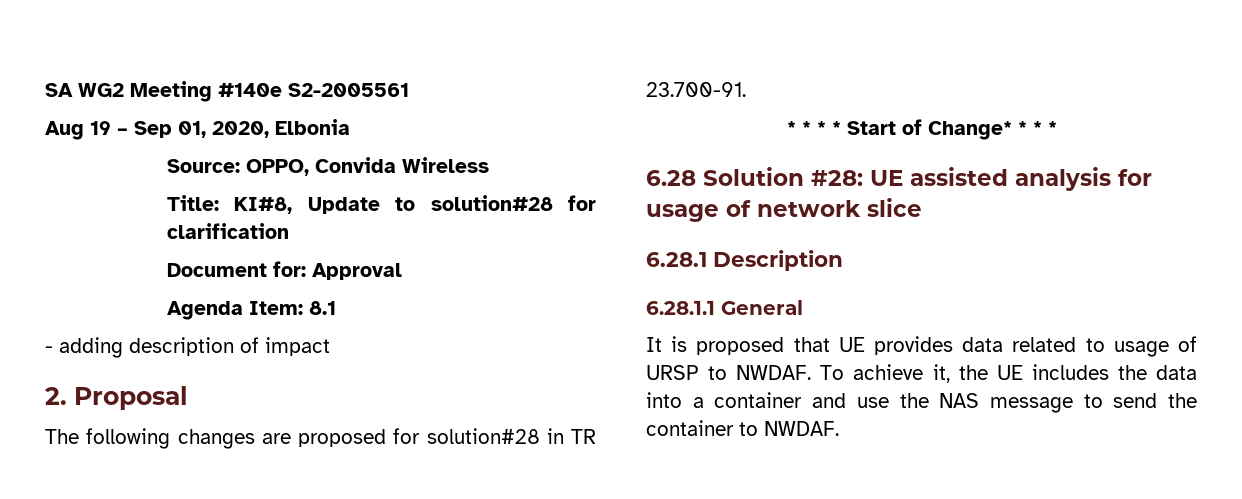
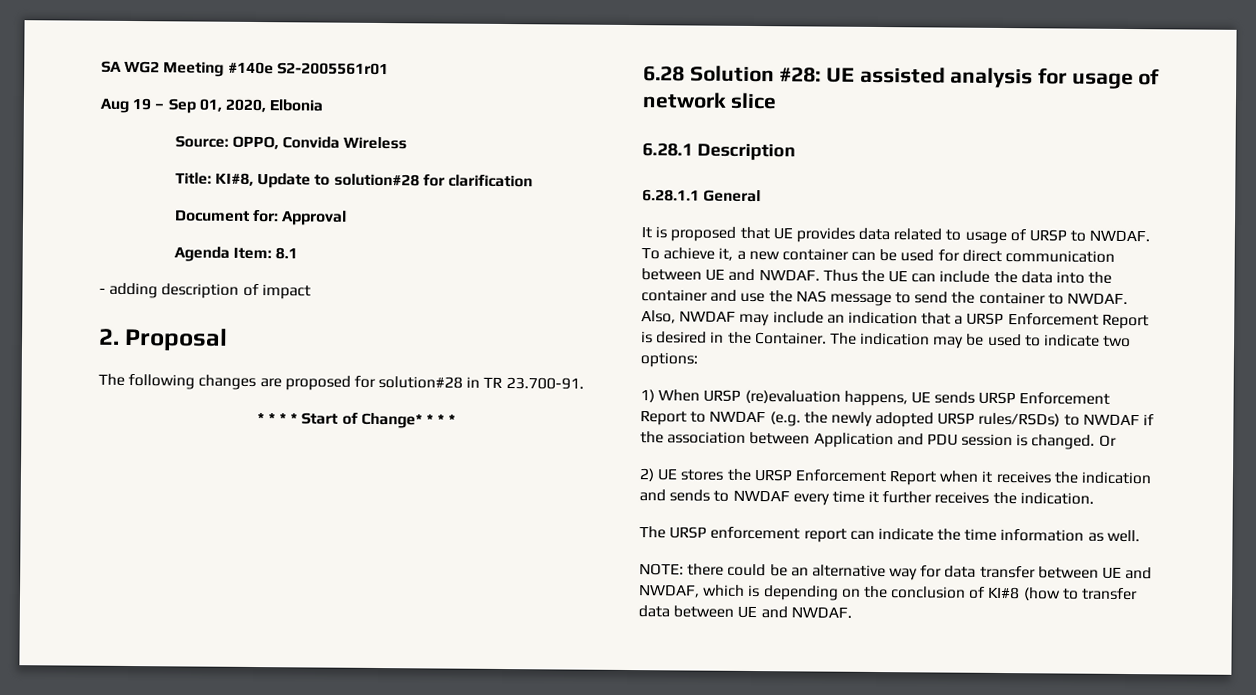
- SA WG2 Meeting #140e S2-2005561
+ SA WG2 Meeting #140e S2-2005561r01
- To achieve it, the UE includes the data into a container and use the NAS message to send the container to NWDAF.
+ To achieve it, a new container can be used for direct communication between UE and NWDAF. Thus the UE can include the data into the container and use the NAS message to send the container to NWDAF.
+ Also, NWDAF may include an indication that a URSP Enforcement Report is desired in the Container. The indication may be used to indicate two options:
+ 1) When URSP (re)evaluation happens, UE sends URSP Enforcement Report to NWDAF (e.g. the newly adopted URSP rules/RSDs) to NWDAF if the association between Application and PDU session is changed. Or
+ 2) UE stores the URSP Enforcement Report when it receives the indication and sends to NWDAF every time it further receives the indication.
+ The URSP enforcement report can indicate the time information as well.
+ NOTE: there could be an alternative way for data transfer between UE and NWDAF, which is depending on the conclusion of KI#8 (how to transfer data between UE and NWDAF.

